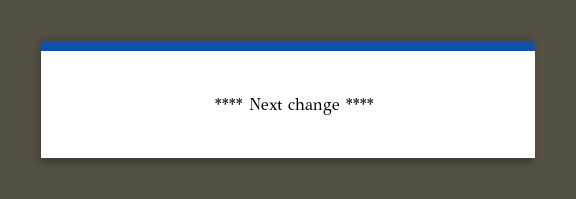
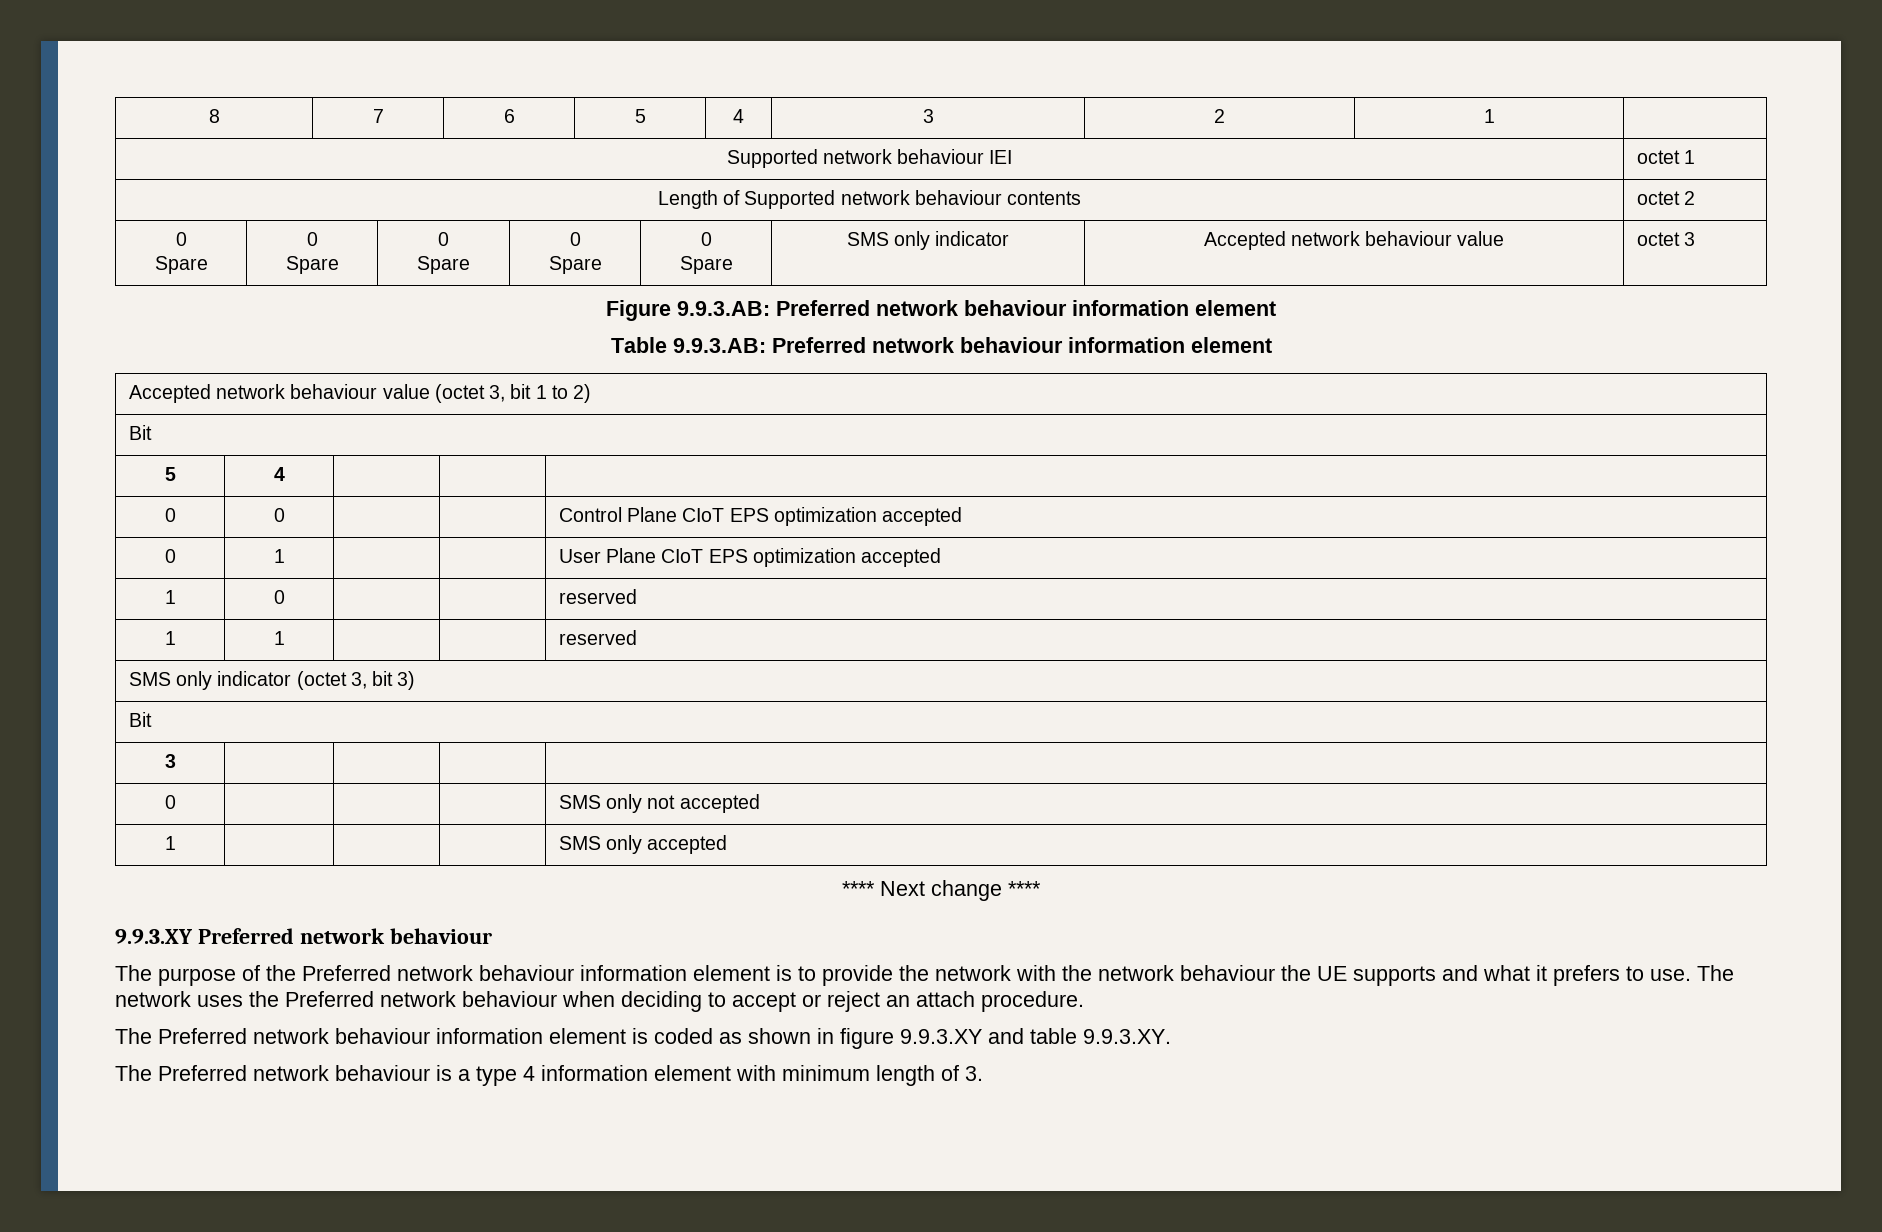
+ 8 | 7 | 6 | 5 | 4 | 3 | 2 | 1 |
+ Supported network behaviour IEI | octet 1
+ Length of Supported network behaviour contents | octet 2
+ 0
+ Spare | 0
+ Spare | 0
+ Spare | 0
+ Spare | 0
+ Spare | SMS only indicator | Accepted network behaviour value | octet 3
+ Figure 9.9.3.AB: Preferred network behaviour information element
+ Table 9.9.3.AB: Preferred network behaviour information element
+ Accepted network behaviour value (octet 3, bit 1 to 2)
+ Bit
+ 5 | 4 | | |
+ 0 | 0 | | | Control Plane CIoT EPS optimization accepted
+ 0 | 1 | | | User Plane CIoT EPS optimization accepted
+ 1 | 0 | | | reserved
+ 1 | 1 | | | reserved
+ SMS only indicator (octet 3, bit 3)
+ Bit
+ 3 | | | |
+ 0 | | | | SMS only not accepted
+ 1 | | | | SMS only accepted
  **** Next change ****
+ 9.9.3.XY Preferred network behaviour
+ The purpose of the Preferred network behaviour information element is to provide the network with the network behaviour the UE supports and what it prefers to use. The network uses the Preferred network behaviour when deciding to accept or reject an attach procedure.
+ The Preferred network behaviour information element is coded as shown in figure 9.9.3.XY and table 9.9.3.XY.
+ The Preferred network behaviour is a type 4 information element with minimum length of 3.

